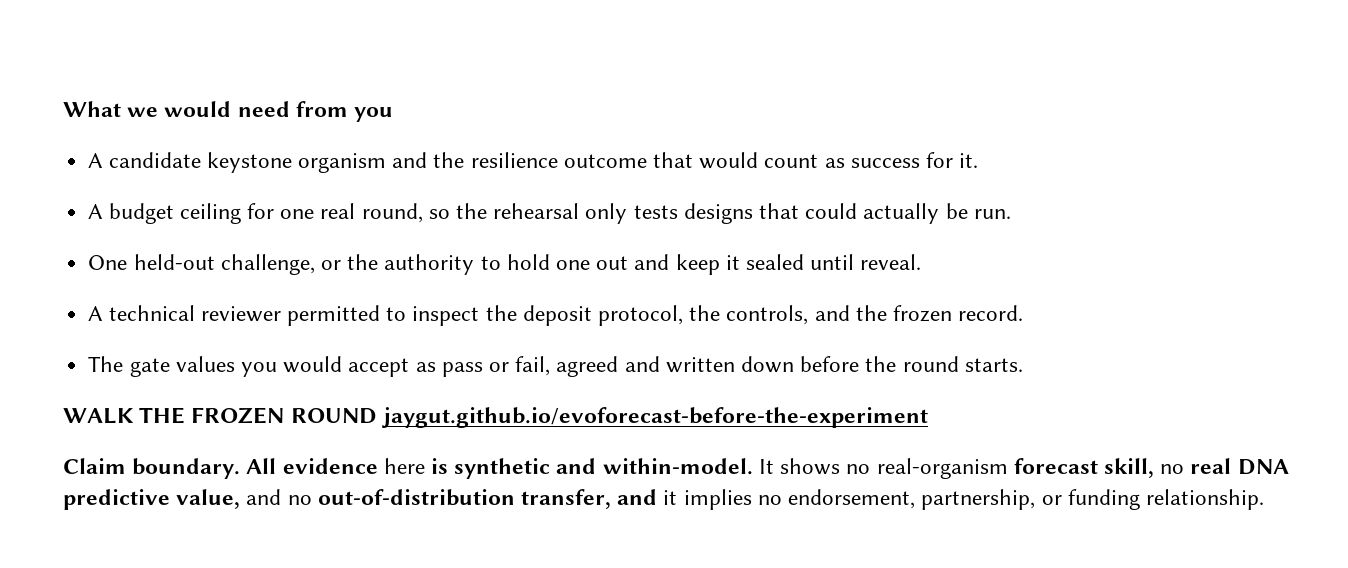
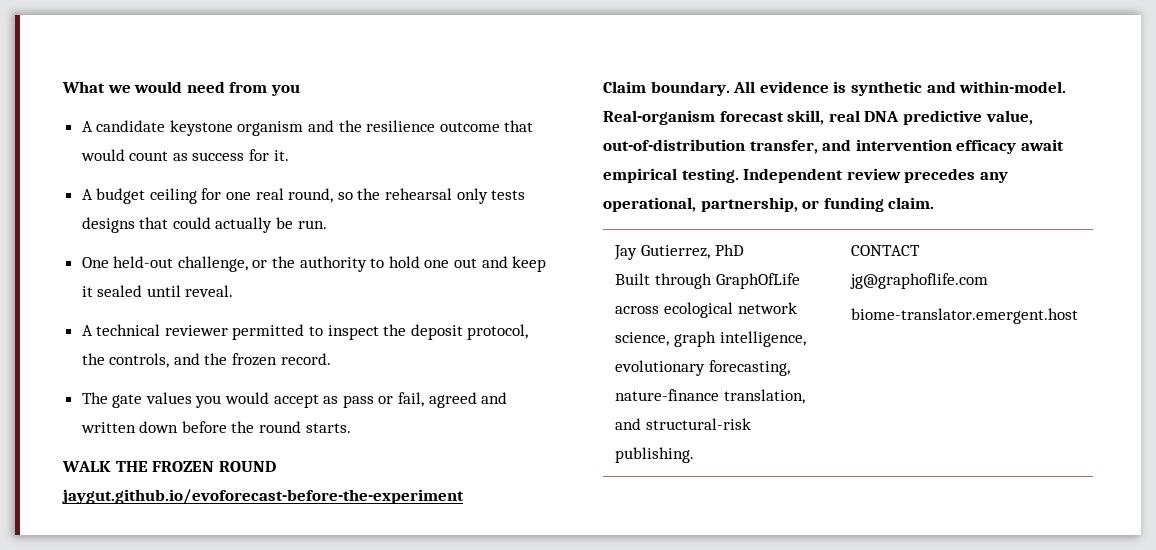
- All evidence here is synthetic and within-model.
+ All evidence is synthetic and within-model.
- It shows no real-organism forecast skill, no real DNA predictive value, and no out-of-distribution transfer, and it implies no endorsement, partnership, or funding relationship.
+ Real-organism forecast skill, real DNA predictive value, out-of-distribution transfer, and intervention efficacy await empirical testing. Independent review precedes any operational, partnership, or funding claim.
+ Jay Gutierrez, PhD
+ Built through GraphOfLife across ecological network science, graph intelligence, evolutionary forecasting, nature-finance translation, and structural-risk publishing. | CONTACT
+ jg@graphoflife.com
+ biome-translator.emergent.host

